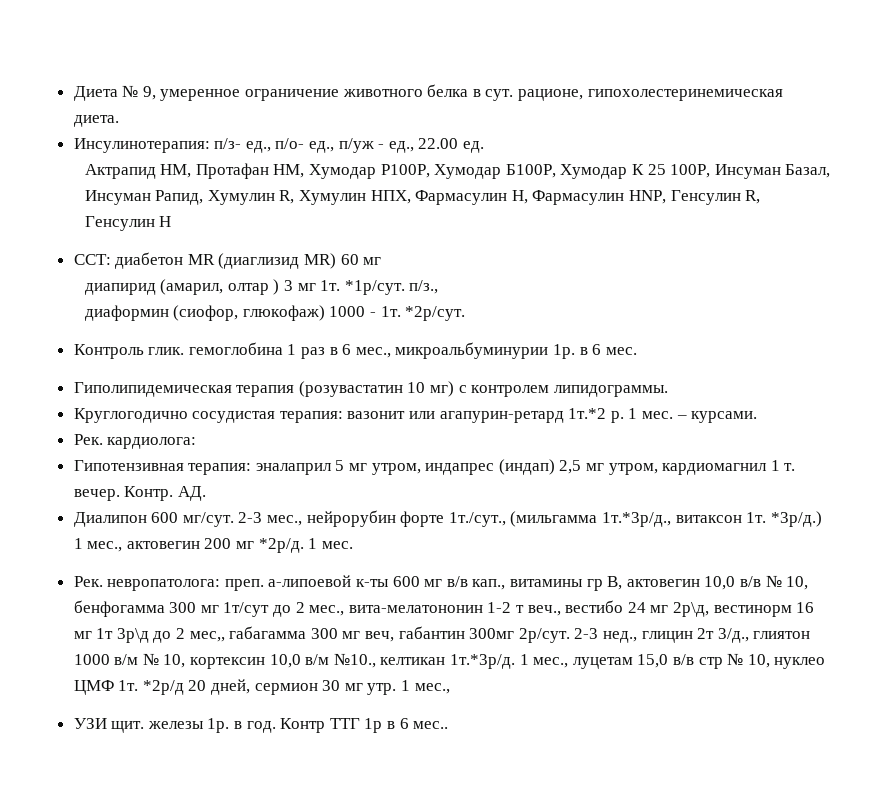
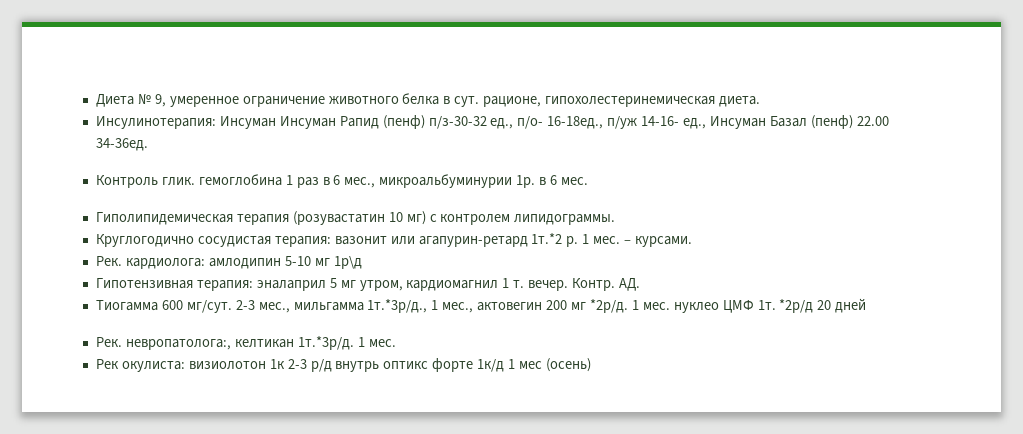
- Инсулинотерапия: п/з- ед., п/о- ед., п/уж - ед., 22.00 ед.
- Актрапид НМ, Протафан НМ, Хумодар Р100Р, Хумодар Б100Р, Хумодар К 25 100Р, Инсуман Базал, Инсуман Рапид, Хумулин R, Хумулин НПХ, Фармасулин Н, Фармасулин НNР, Генсулин R, Генсулин Н
- ССТ: диабетон МR (диаглизид МR) 60 мг
- диапирид (амарил, олтар ) 3 мг 1т. *1р/сут. п/з.,
- диаформин (сиофор, глюкофаж) 1000 - 1т. *2р/сут.
+ Инсулинотерапия: Инсуман Инсуман Рапид (пенф) п/з-30-32 ед., п/о- 16-18ед., п/уж 14-16- ед., Инсуман Базал (пенф) 22.00 34-36ед.
- Рек. кардиолога:
+ Рек. кардиолога: амлодипин 5-10 мг 1р\д
- Гипотензивная терапия: эналаприл 5 мг утром, индапрес (индап) 2,5 мг утром, кардиомагнил 1 т. вечер.
+ Гипотензивная терапия: эналаприл 5 мг утром, кардиомагнил 1 т. вечер.
- Диалипон 600 мг/сут.
+ Тиогамма 600 мг/сут.
- 2-3 мес., нейрорубин форте 1т./сут., (мильгамма 1т.*3р/д., витаксон 1т. *3р/д.) 1 мес., актовегин 200 мг *2р/д. 1 мес.
- Рек. невропатолога: преп. а-липоевой к-ты 600 мг в/в кап., витамины гр В, актовегин 10,0 в/в № 10, бенфогамма 300 мг 1т/сут до 2 мес., вита-мелатононин 1-2 т веч., вестибо 24 мг 2р\д, вестинорм 16 мг 1т 3р\д до 2 мес,, габагамма 300 мг веч, габантин 300мг 2р/сут. 2-3 нед., глицин 2т 3/д., глиятон 1000 в/м № 10, кортексин 10,0 в/м №10., келтикан 1т.*3р/д. 1 мес., луцетам 15,0 в/в стр № 10, нуклео ЦМФ 1т.
+ 2-3 мес., мильгамма 1т.*3р/д., 1 мес., актовегин 200 мг *2р/д. 1 мес. нуклео ЦМФ 1т.
- *2р/д 20 дней, сермион 30 мг утр. 1 мес.,
- УЗИ щит. железы 1р. в год. Контр ТТГ 1р в 6 мес..
+ *2р/д 20 дней
+ Рек. невропатолога:, келтикан 1т.*3р/д. 1 мес.
+ Рек окулиста: визиолотон 1к 2-3 р/д внутрь оптикс форте 1к/д 1 мес (осень)

